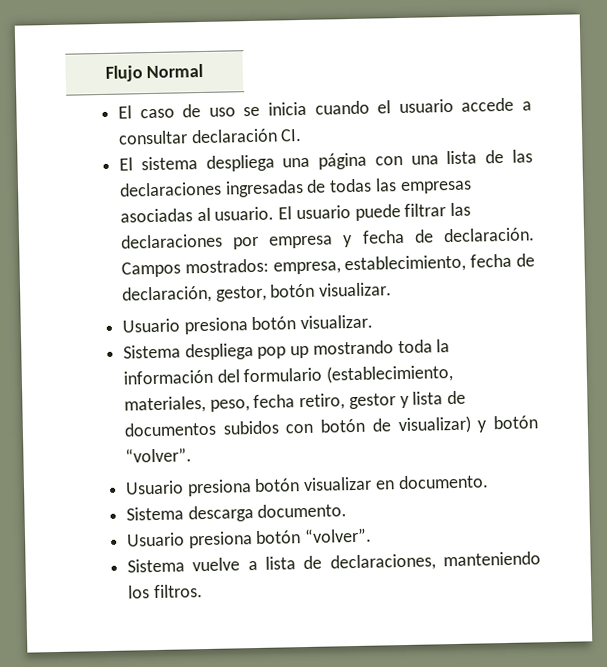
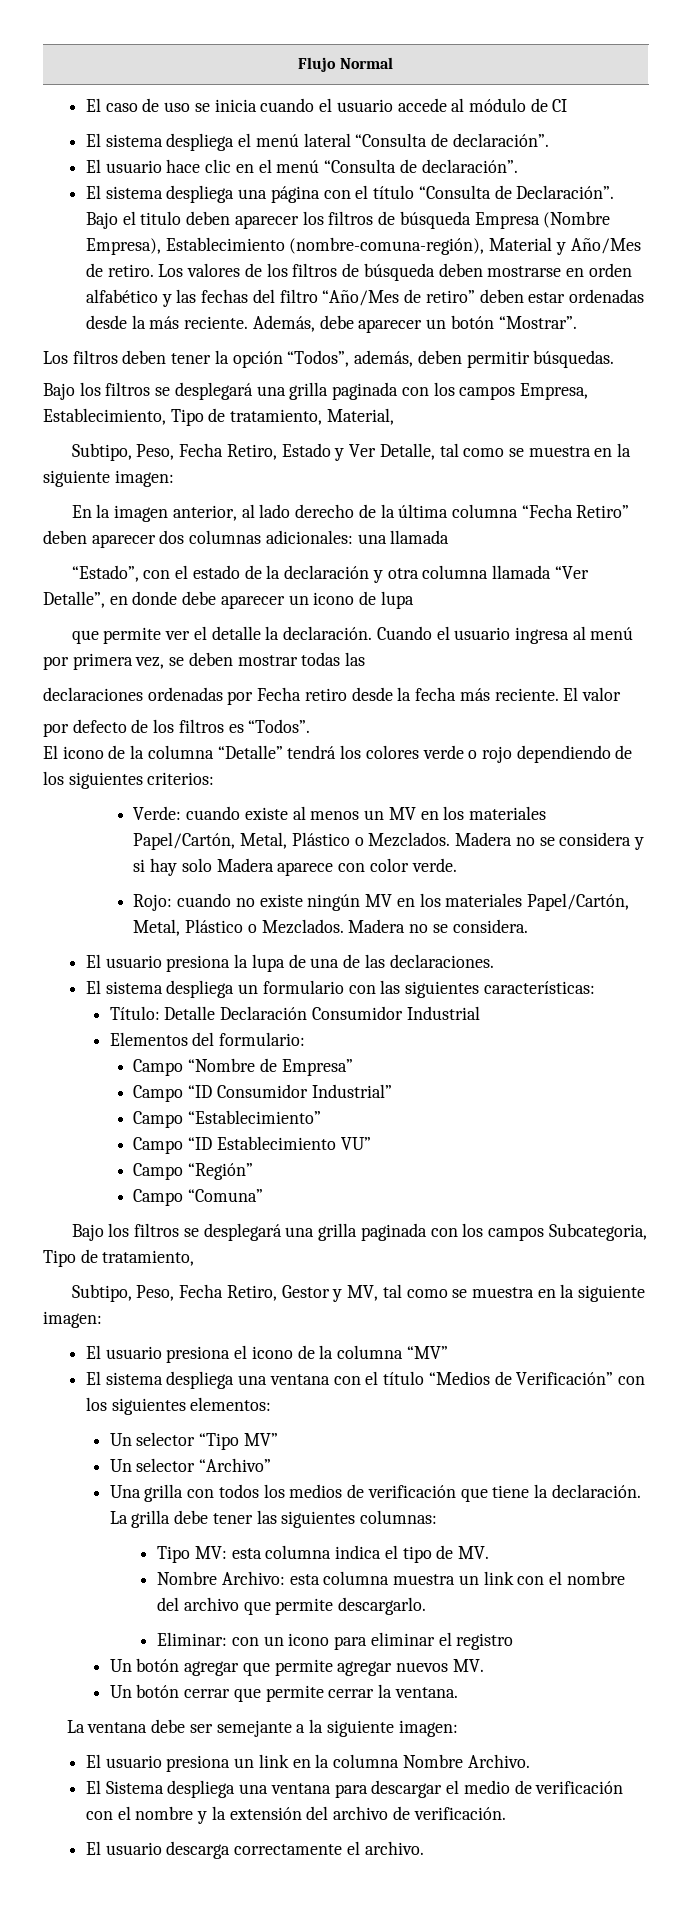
- El caso de uso se inicia cuando el usuario accede a consultar declaración CI.
+ El caso de uso se inicia cuando el usuario accede al módulo de CI
+ El sistema despliega el menú lateral “Consulta de declaración”.
+ El usuario hace clic en el menú “Consulta de declaración”.
- El sistema despliega una página con una lista de las declaraciones ingresadas de todas las empresas asociadas al usuario. El usuario puede filtrar las declaraciones por empresa y fecha de declaración. Campos mostrados: empresa, establecimiento, fecha de declaración, gestor, botón visualizar.
- Usuario presiona botón visualizar.
- Sistema despliega pop up mostrando toda la información del formulario (establecimiento, materiales, peso, fecha retiro, gestor y lista de documentos subidos con botón de visualizar) y botón “volver”.
- Usuario presiona botón visualizar en documento.
- Sistema descarga documento.
- Usuario presiona botón “volver”.
- Sistema vuelve a lista de declaraciones, manteniendo los filtros.
+ El sistema despliega una página con el título “Consulta de Declaración”. Bajo el titulo deben aparecer los filtros de búsqueda Empresa (Nombre Empresa), Establecimiento (nombre-comuna-región), Material y Año/Mes de retiro. Los valores de los filtros de búsqueda deben mostrarse en orden alfabético y las fechas del filtro “Año/Mes de retiro” deben estar ordenadas desde la más reciente. Además, debe aparecer un botón “Mostrar”.
+ Los filtros deben tener la opción “Todos”, además, deben permitir búsquedas.
+ Bajo los filtros se desplegará una grilla paginada con los campos Empresa, Establecimiento, Tipo de tratamiento, Material,
+ Subtipo, Peso, Fecha Retiro, Estado y Ver Detalle, tal como se muestra en la siguiente imagen:
+ En la imagen anterior, al lado derecho de la última columna “Fecha Retiro” deben aparecer dos columnas adicionales: una llamada
+ “Estado”, con el estado de la declaración y otra columna llamada “Ver Detalle”, en donde debe aparecer un icono de lupa
+ que permite ver el detalle la declaración. Cuando el usuario ingresa al menú por primera vez, se deben mostrar todas las
+ declaraciones ordenadas por Fecha retiro desde la fecha más reciente. El valor
+ por defecto de los filtros es “Todos”.
+ El icono de la columna “Detalle” tendrá los colores verde o rojo dependiendo de los siguientes criterios:
+ Verde: cuando existe al menos un MV en los materiales Papel/Cartón, Metal, Plástico o Mezclados. Madera no se considera y si hay solo Madera aparece con color verde.
+ Rojo: cuando no existe ningún MV en los materiales Papel/Cartón, Metal, Plástico o Mezclados. Madera no se considera.
+ El usuario presiona la lupa de una de las declaraciones.
+ El sistema despliega un formulario con las siguientes características:
+ Título: Detalle Declaración Consumidor Industrial
+ Elementos del formulario:
+ Campo “Nombre de Empresa”
+ Campo “ID Consumidor Industrial”
+ Campo “Establecimiento”
+ Campo “ID Establecimiento VU”
+ Campo “Región”
+ Campo “Comuna”
+ Bajo los filtros se desplegará una grilla paginada con los campos Subcategoria, Tipo de tratamiento,
+ Subtipo, Peso, Fecha Retiro, Gestor y MV, tal como se muestra en la siguiente imagen:
+ El usuario presiona el icono de la columna “MV”
+ El sistema despliega una ventana con el título “Medios de Verificación” con los siguientes elementos:
+ Un selector “Tipo MV”
+ Un selector “Archivo”
+ Una grilla con todos los medios de verificación que tiene la declaración. La grilla debe tener las siguientes columnas:
+ Tipo MV: esta columna indica el tipo de MV.
+ Nombre Archivo: esta columna muestra un link con el nombre del archivo que permite descargarlo.
+ Eliminar: con un icono para eliminar el registro
+ Un botón agregar que permite agregar nuevos MV.
+ Un botón cerrar que permite cerrar la ventana.
+ La ventana debe ser semejante a la siguiente imagen:
+ El usuario presiona un link en la columna Nombre Archivo.
+ El Sistema despliega una ventana para descargar el medio de verificación con el nombre y la extensión del archivo de verificación.
+ El usuario descarga correctamente el archivo.

